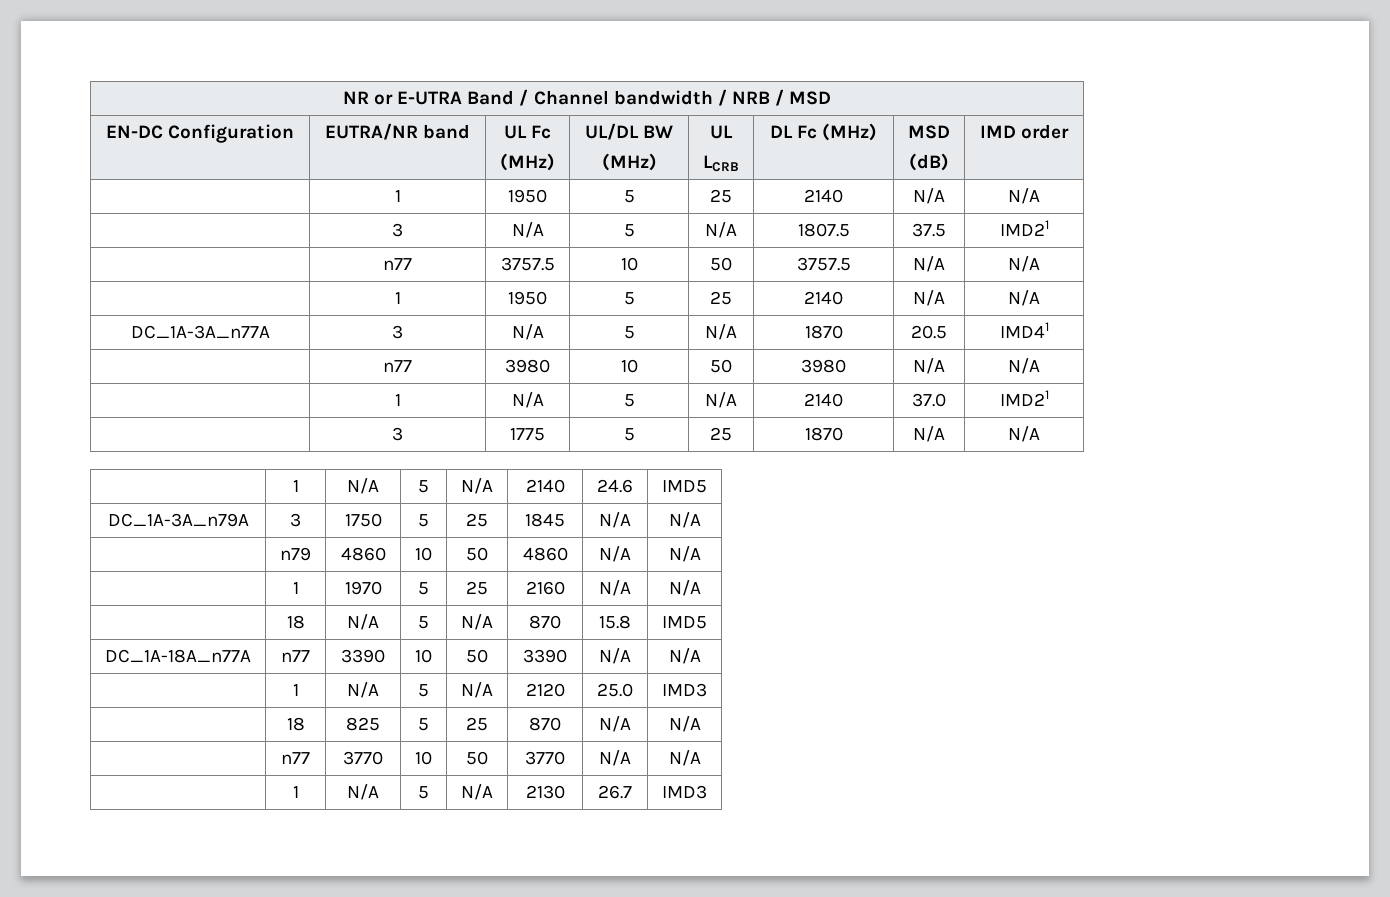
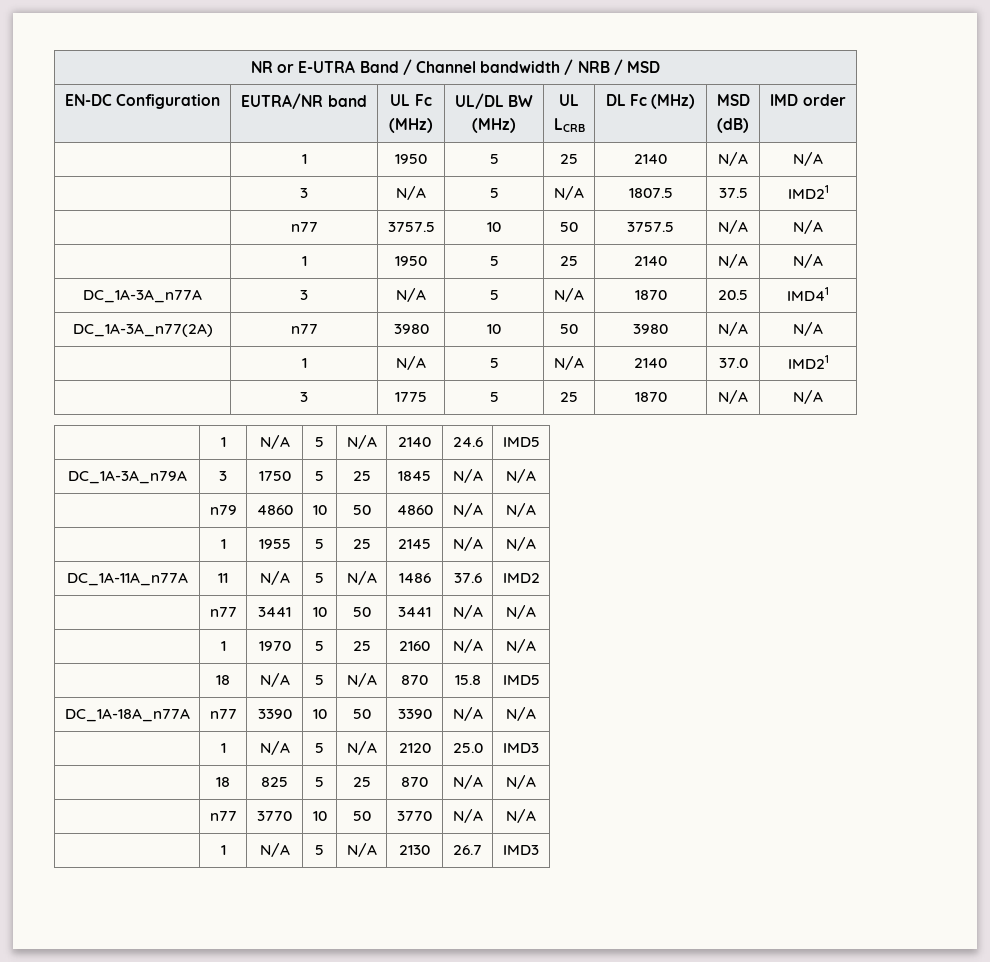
- | n77 | 3980 | 10 | 50 | 3980 | N/A | N/A
+ DC_1A-3A_n77(2A) | n77 | 3980 | 10 | 50 | 3980 | N/A | N/A
+ | 1 | 1955 | 5 | 25 | 2145 | N/A | N/A
+ DC_1A-11A_n77A | 11 | N/A | 5 | N/A | 1486 | 37.6 | IMD2
+ | n77 | 3441 | 10 | 50 | 3441 | N/A | N/A

